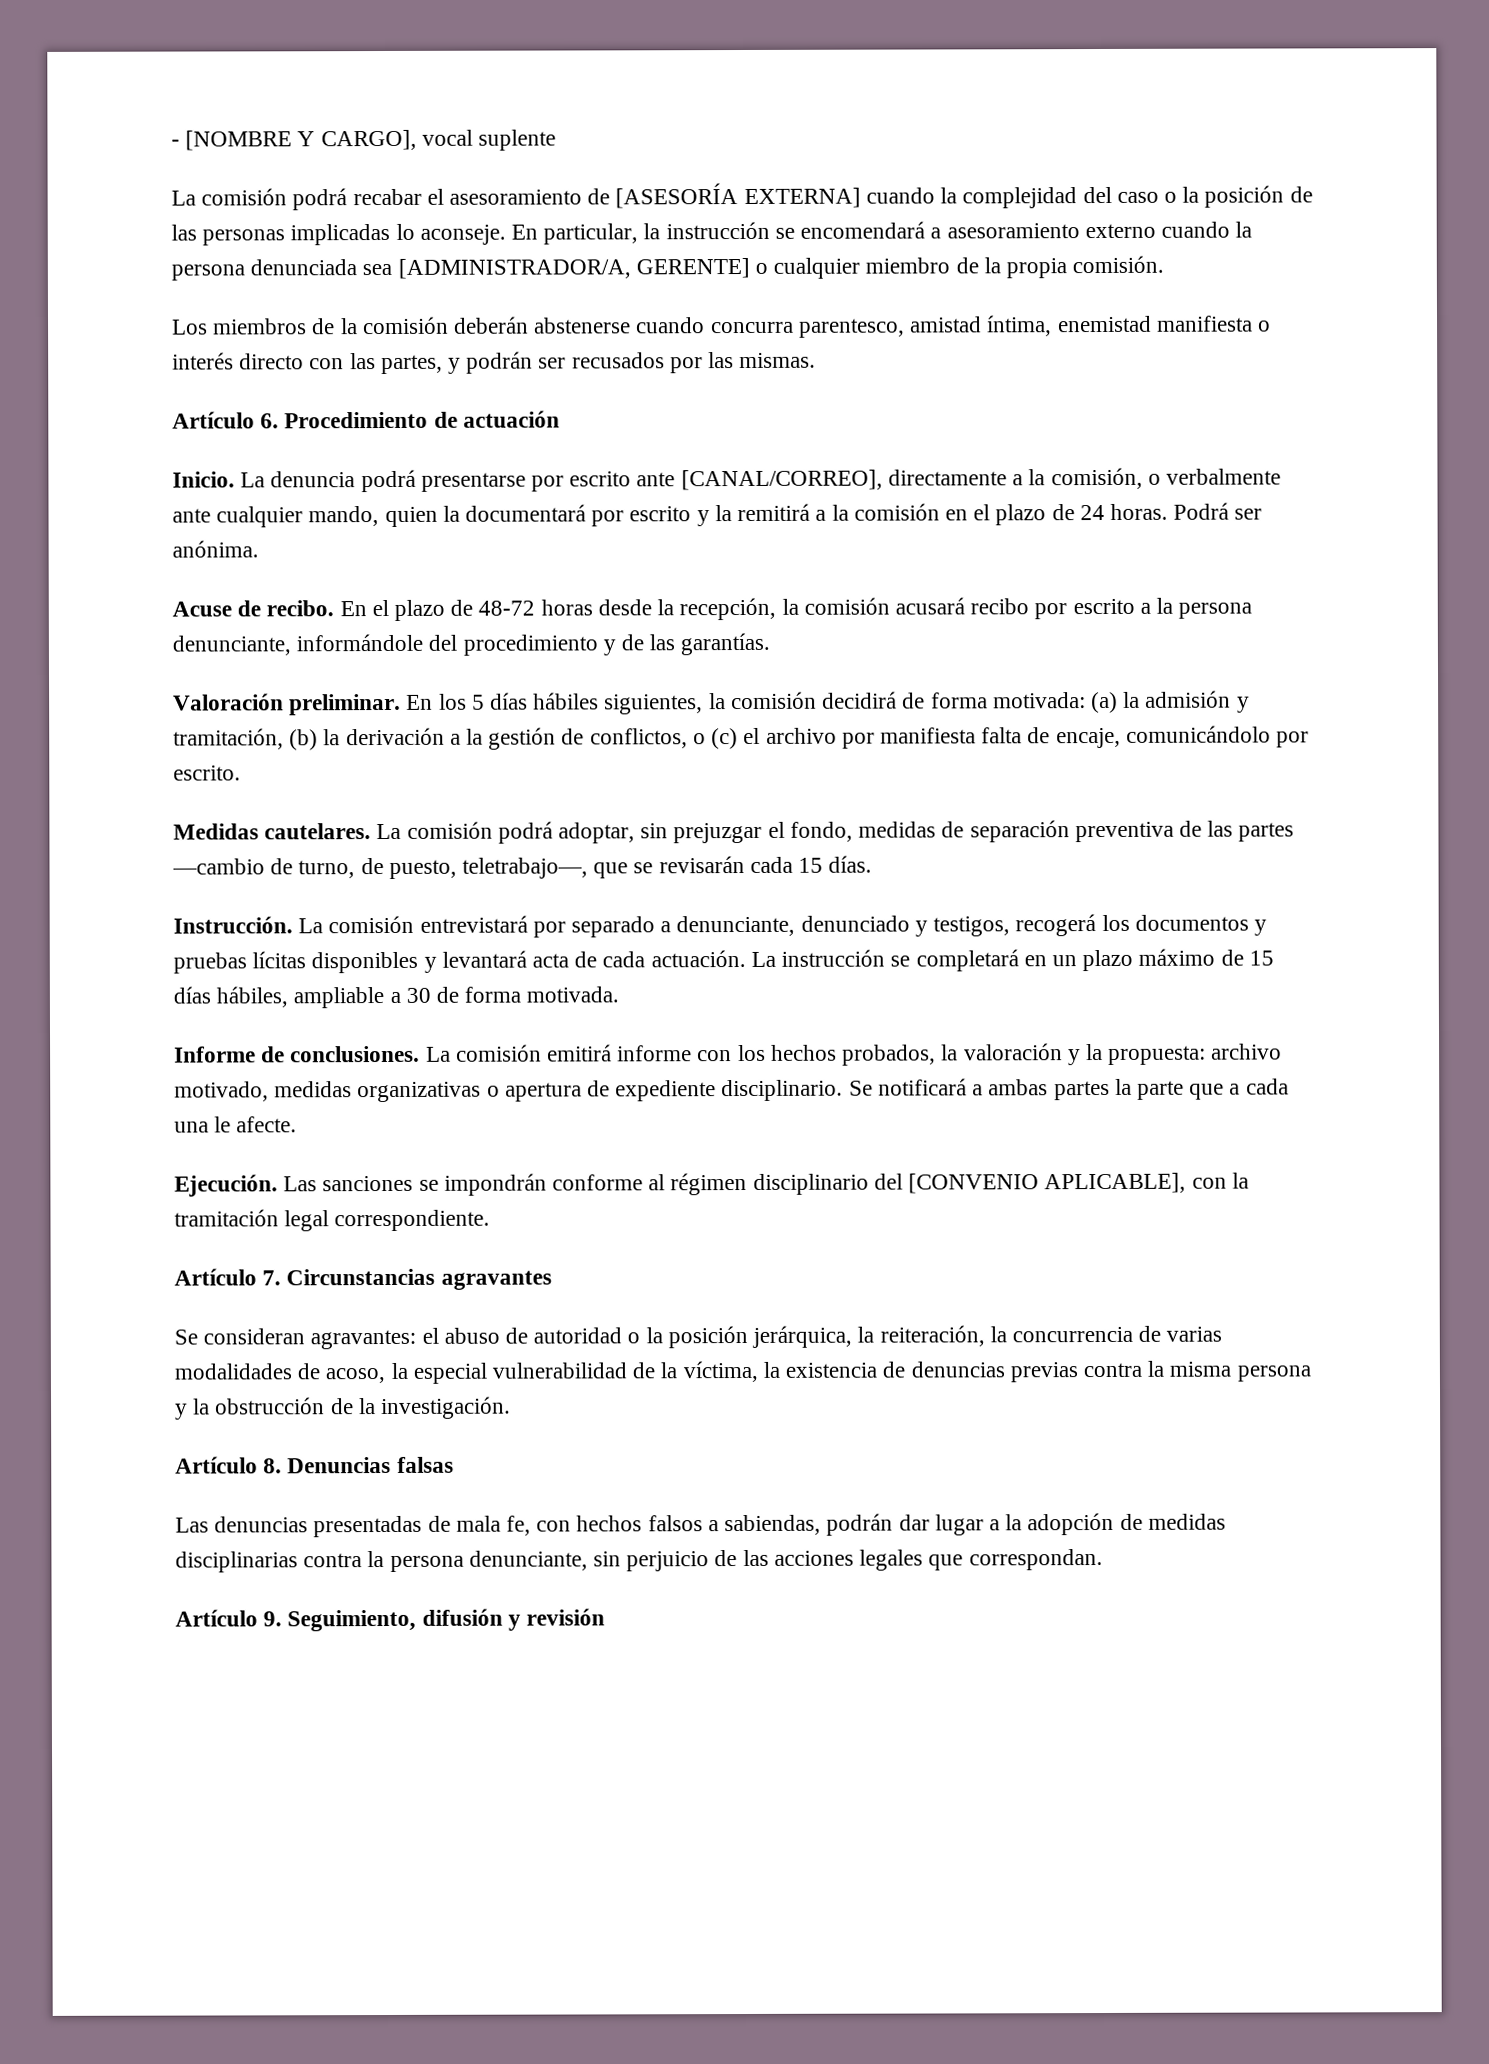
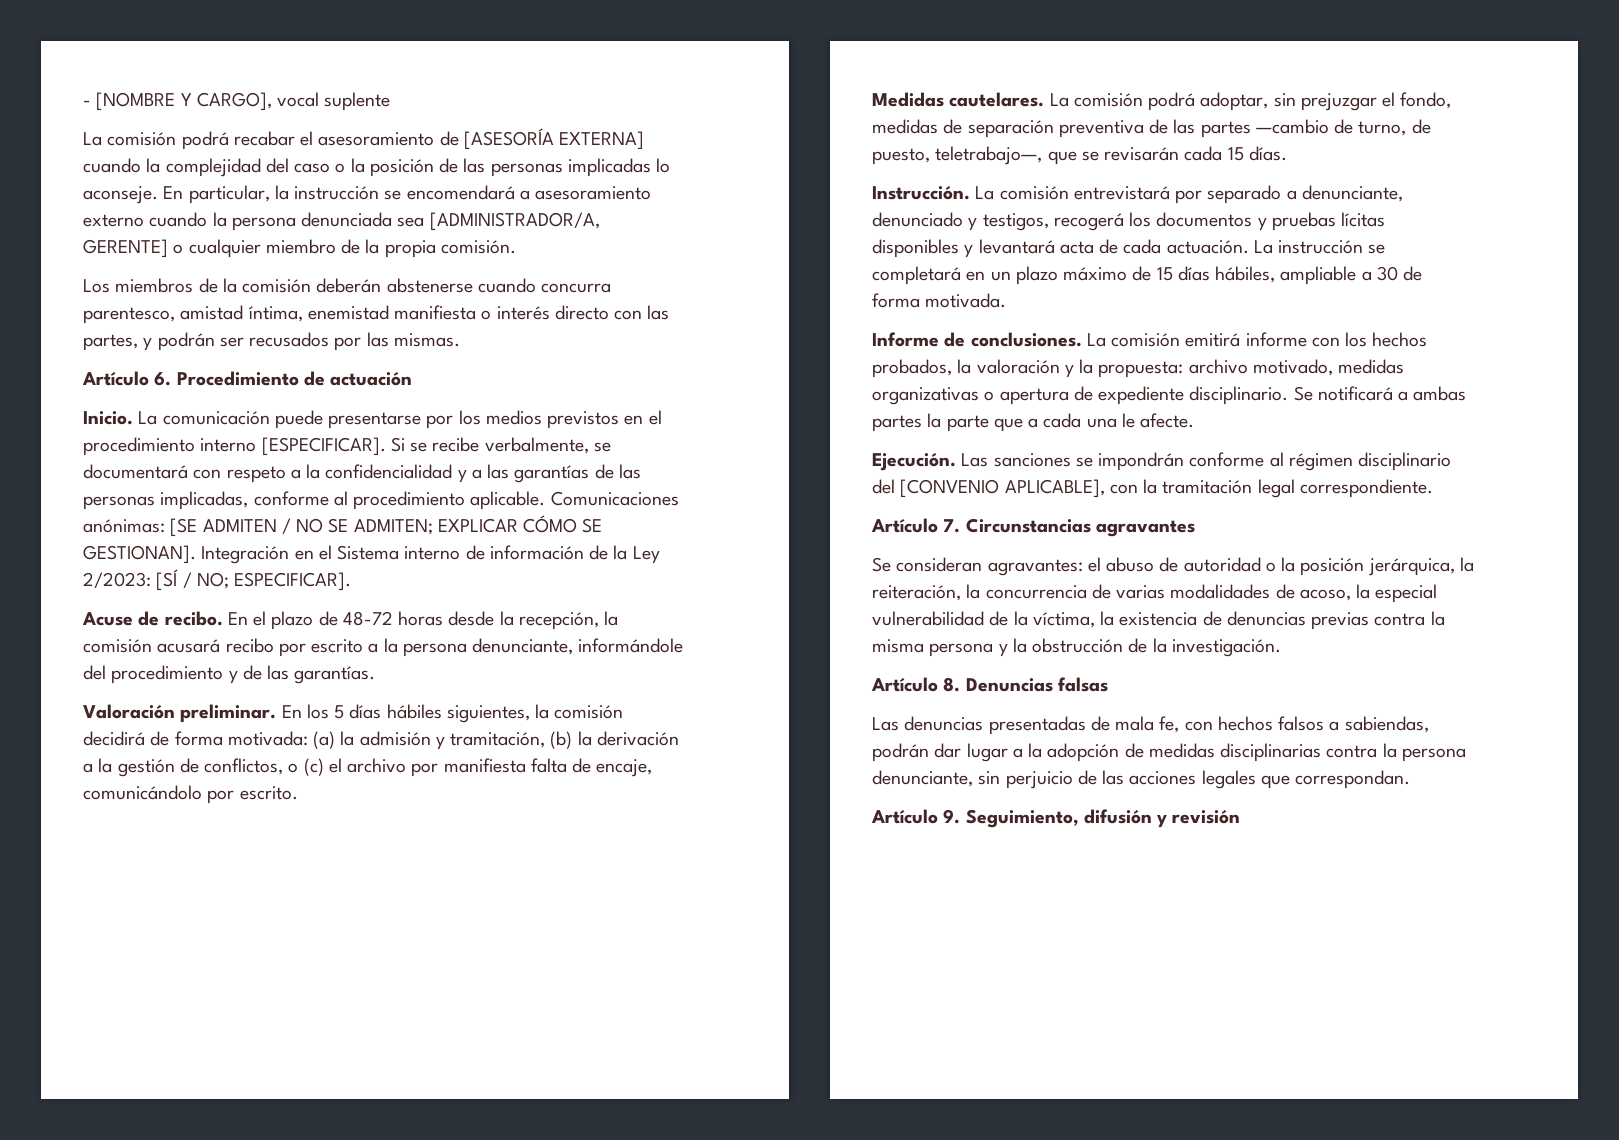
- La denuncia podrá presentarse por escrito ante [CANAL/CORREO], directamente a la comisión, o verbalmente ante cualquier mando, quien la documentará por escrito y la remitirá a la comisión en el plazo de 24 horas. Podrá ser anónima.
+ La comunicación puede presentarse por los medios previstos en el procedimiento interno [ESPECIFICAR]. Si se recibe verbalmente, se documentará con respeto a la confidencialidad y a las garantías de las personas implicadas, conforme al procedimiento aplicable. Comunicaciones anónimas: [SE ADMITEN / NO SE ADMITEN; EXPLICAR CÓMO SE GESTIONAN]. Integración en el Sistema interno de información de la Ley 2/2023: [SÍ / NO; ESPECIFICAR].

